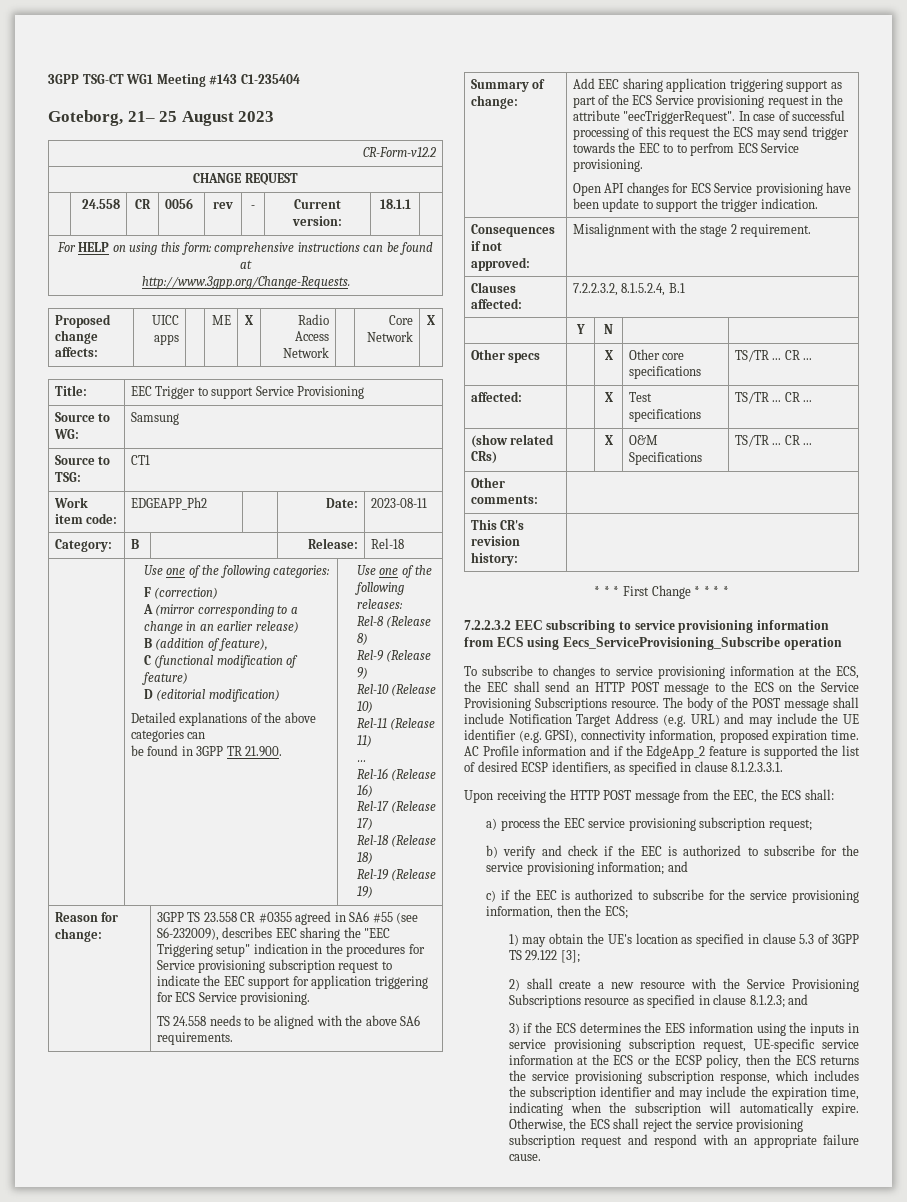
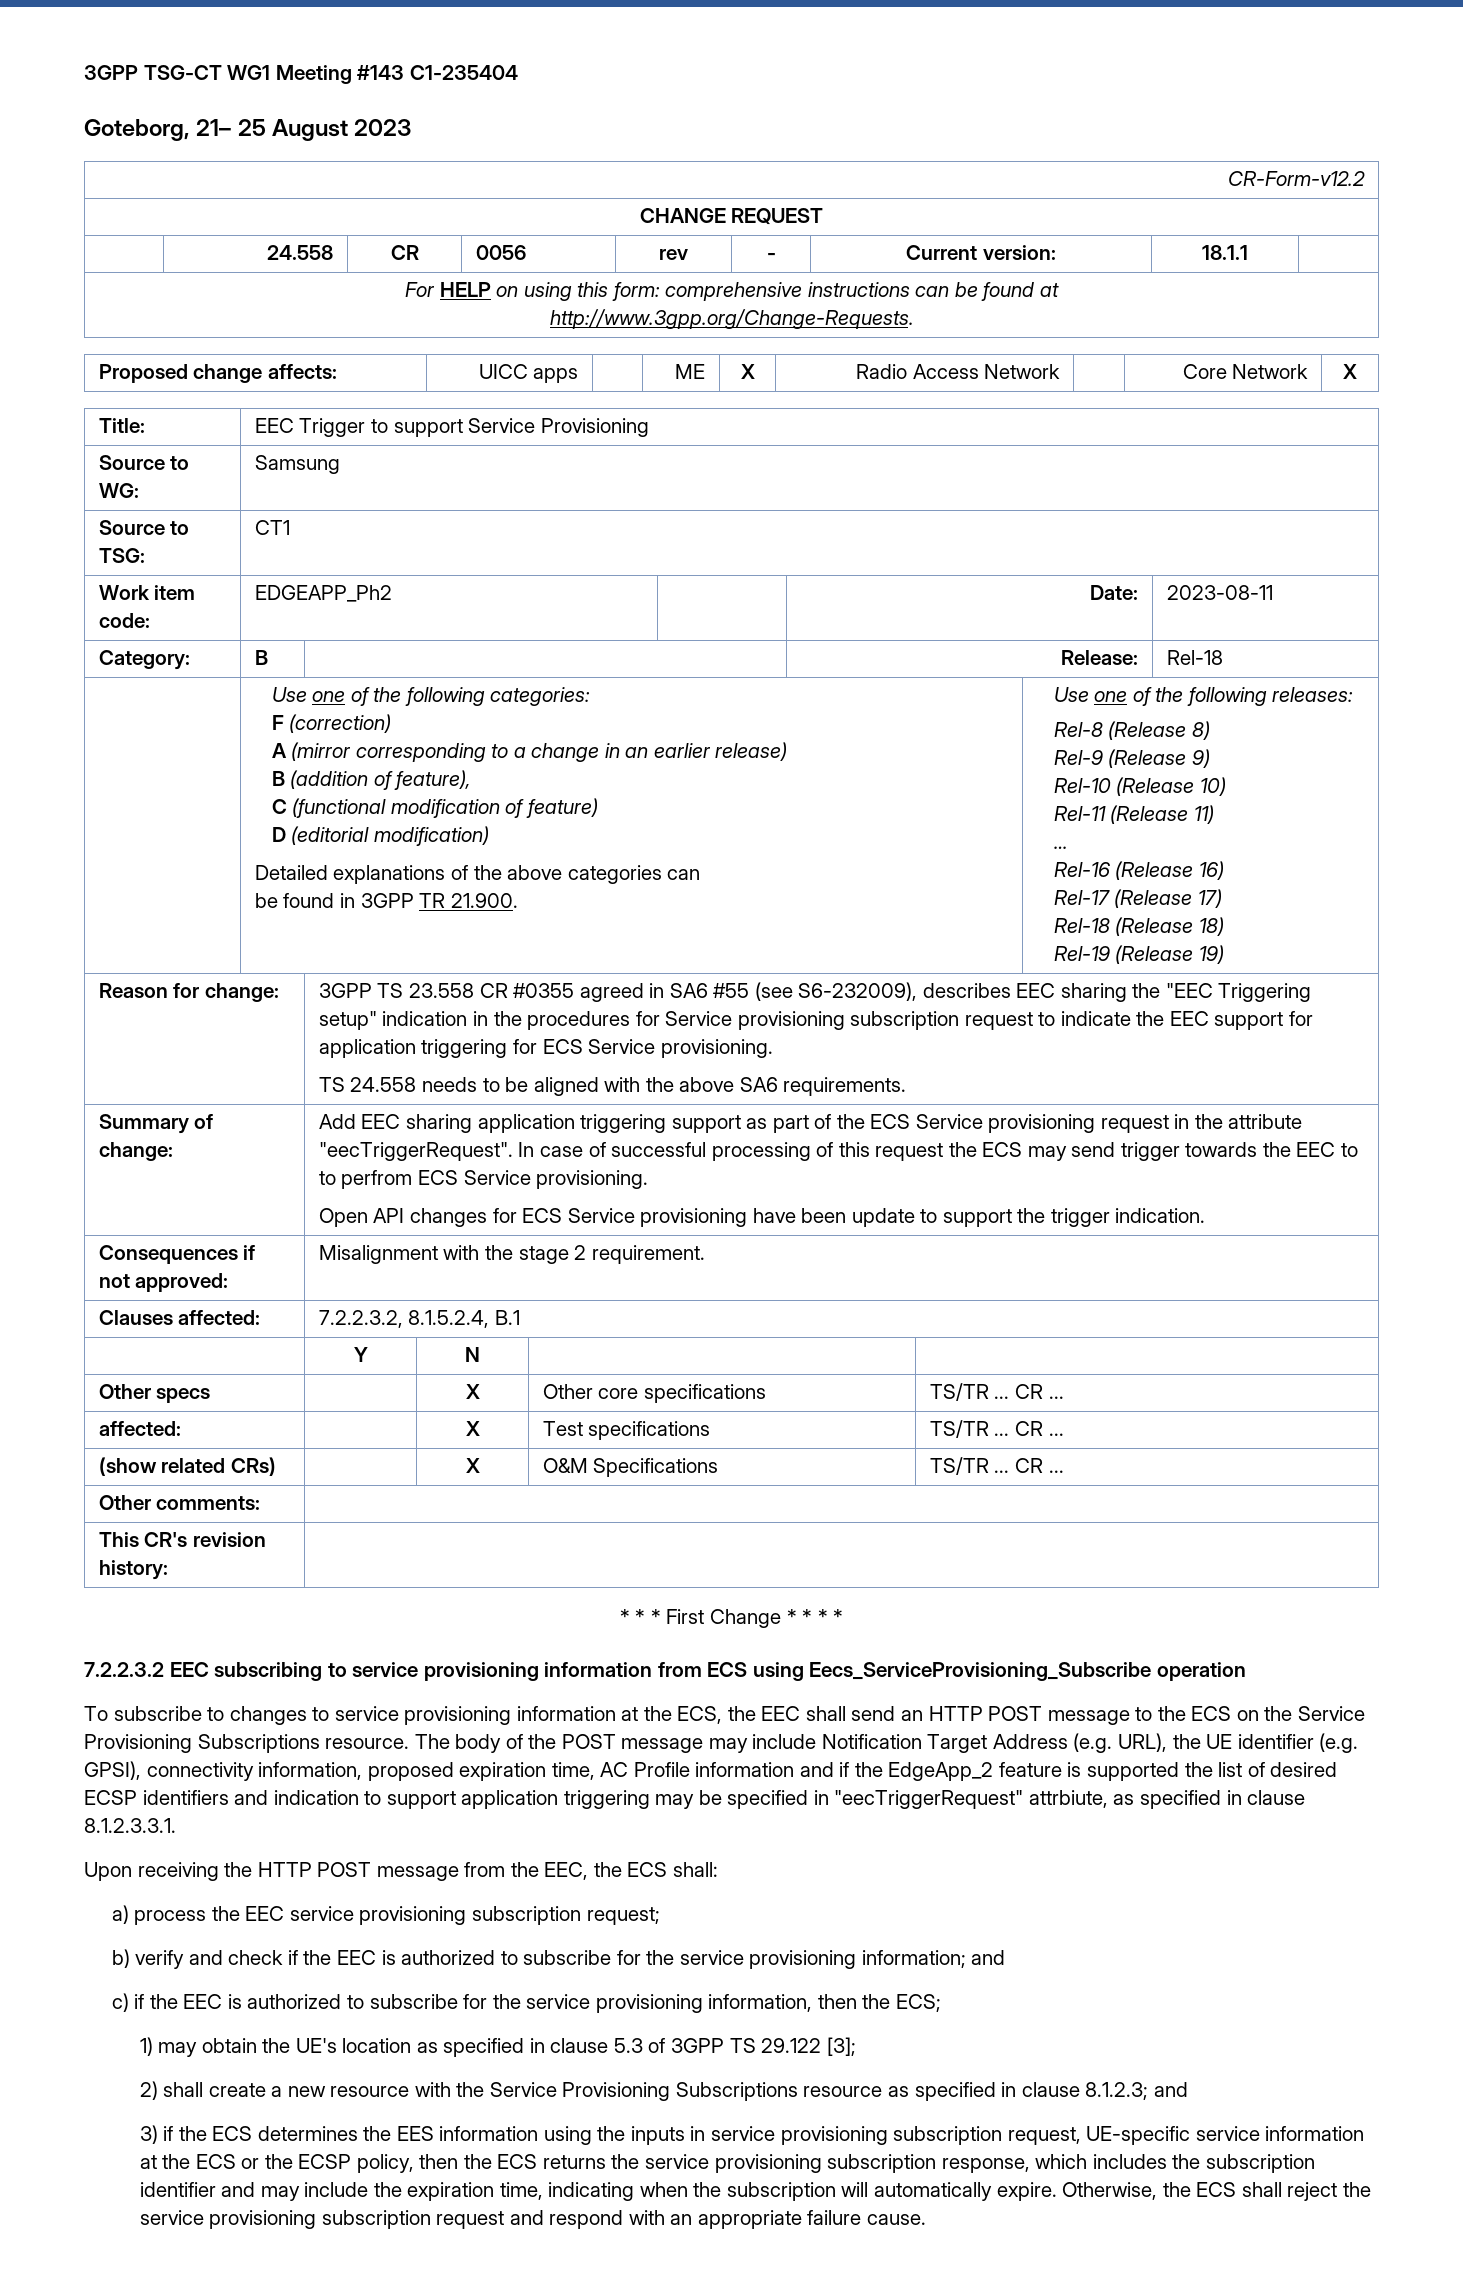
- The body of the POST message shall include Notification Target Address (e.g. URL) and may include the UE identifier (e.g. GPSI), connectivity information, proposed expiration time. AC Profile information and if the EdgeApp_2 feature is supported the list of desired ECSP identifiers, as specified in clause 8.1.2.3.3.1.
+ The body of the POST message may include Notification Target Address (e.g. URL), the UE identifier (e.g. GPSI), connectivity information, proposed expiration time, AC Profile information and if the EdgeApp_2 feature is supported the list of desired ECSP identifiers and indication to support application triggering may be specified in "eecTriggerRequest" attrbiute, as specified in clause 8.1.2.3.3.1.

